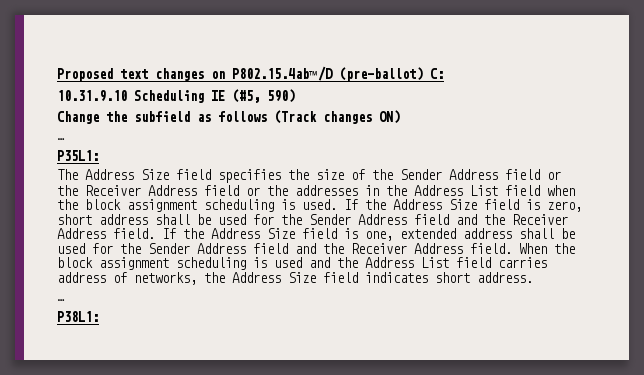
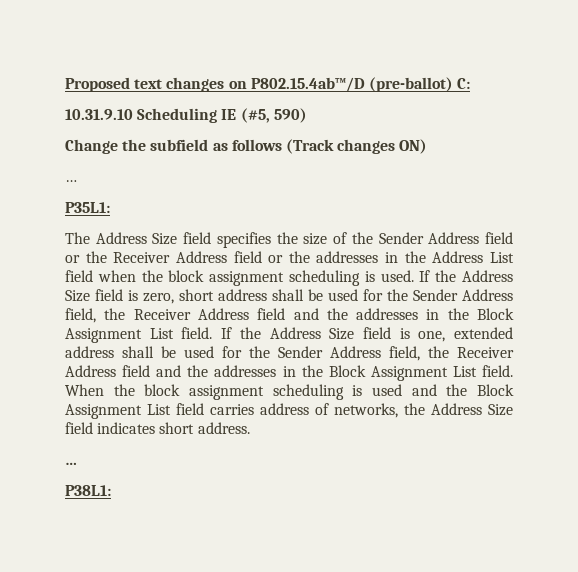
- If the Address Size field is zero, short address shall be used for the Sender Address field and the Receiver Address field.
+ If the Address Size field is zero, short address shall be used for the Sender Address field, the Receiver Address field and the addresses in the Block Assignment List field.
- If the Address Size field is one, extended address shall be used for the Sender Address field and the Receiver Address field.
+ If the Address Size field is one, extended address shall be used for the Sender Address field, the Receiver Address field and the addresses in the Block Assignment List field.
- When the block assignment scheduling is used and the Address List field carries address of networks, the Address Size field indicates short address.
+ When the block assignment scheduling is used and the Block Assignment List field carries address of networks, the Address Size field indicates short address.

